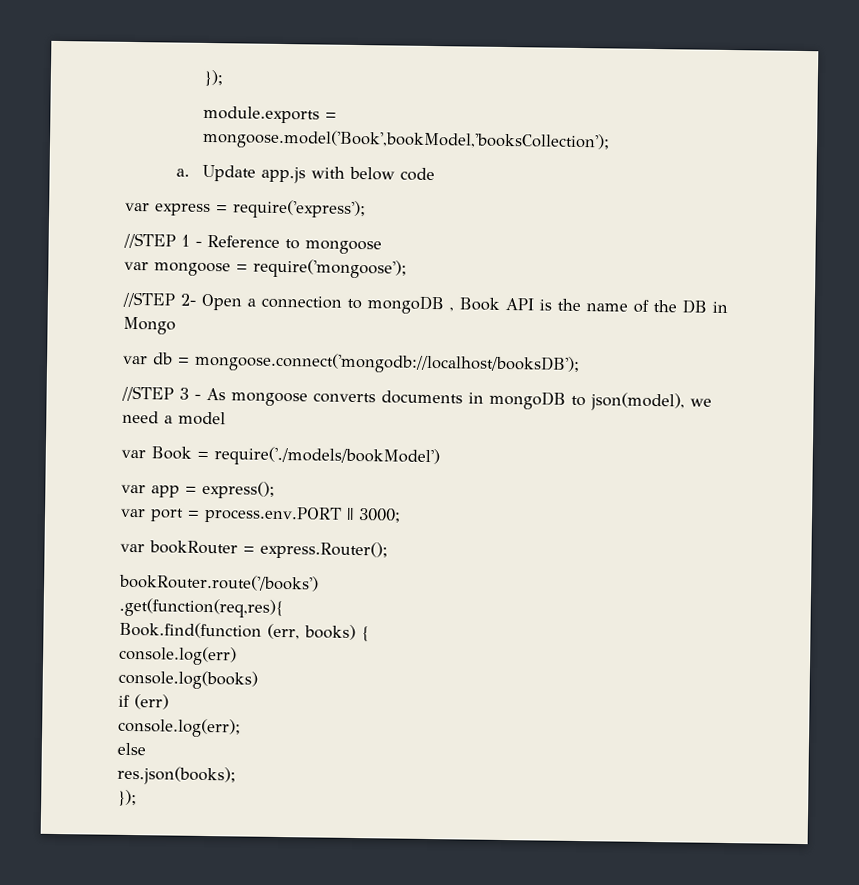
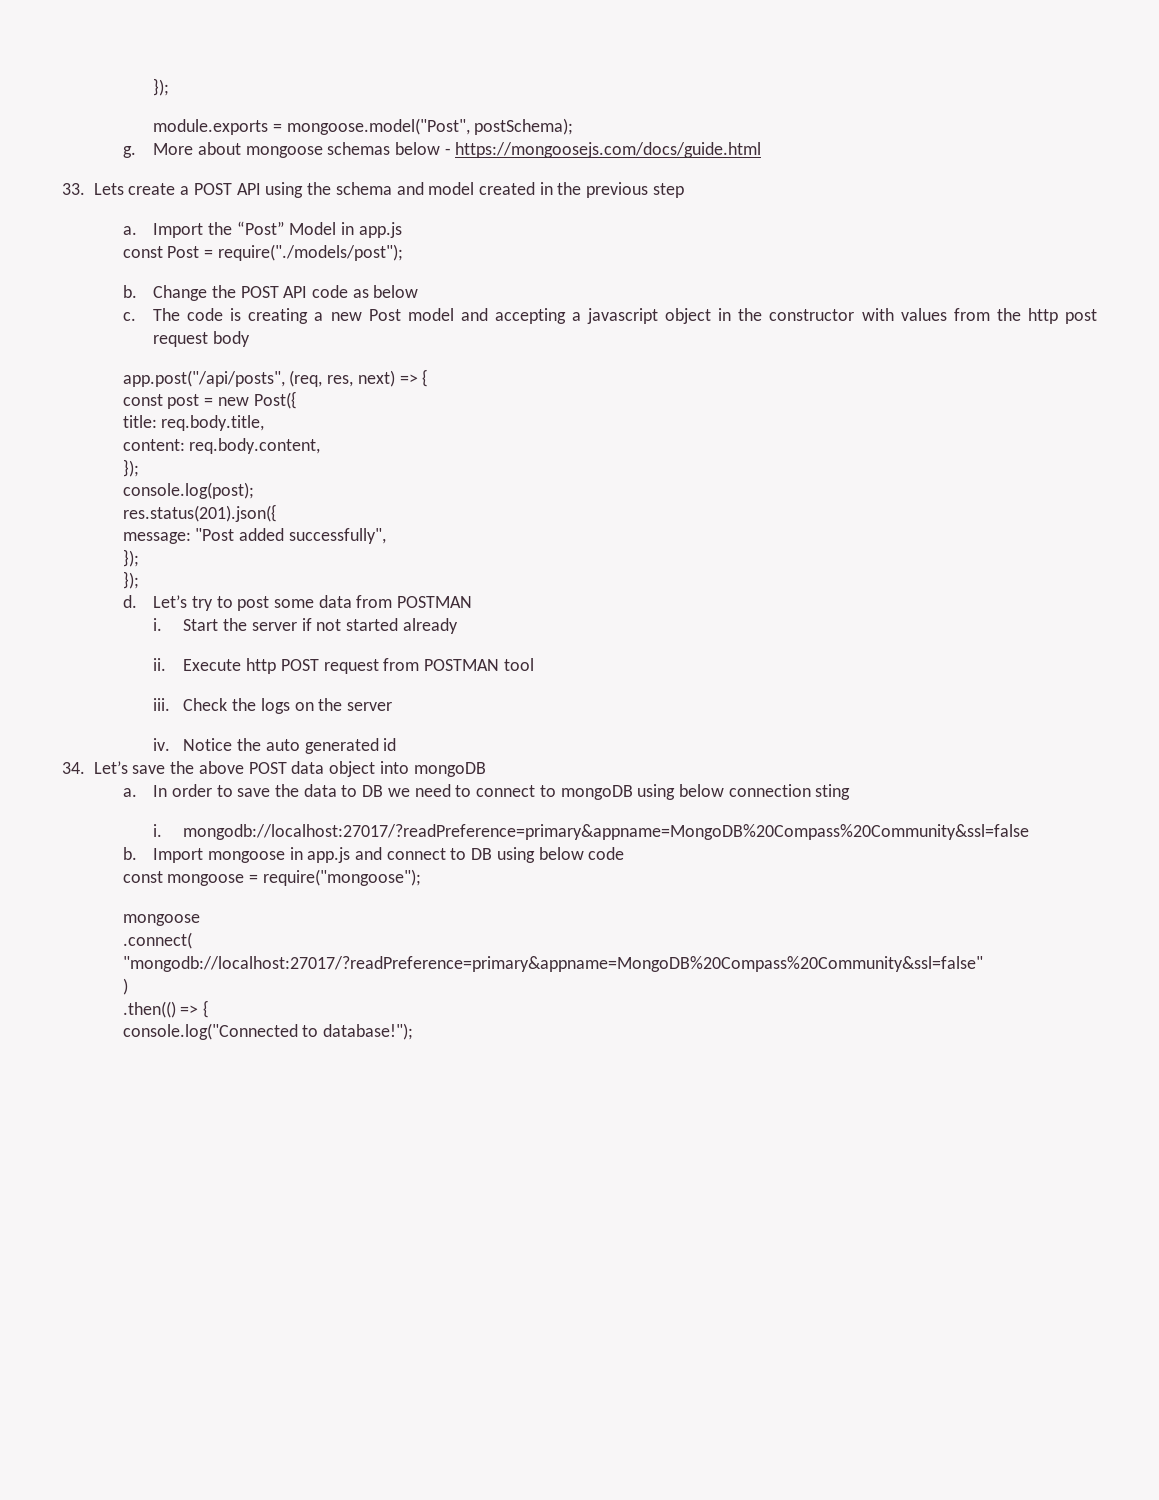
- module.exports = mongoose.model('Book',bookModel,'booksCollection');
- a. Update app.js with below code
- var express = require('express');
- //STEP 1 - Reference to mongoose
- var mongoose = require('mongoose');
- //STEP 2- Open a connection to mongoDB , Book API is the name of the DB in Mongo
- var db = mongoose.connect('mongodb://localhost/booksDB');
- //STEP 3 - As mongoose converts documents in mongoDB to json(model), we need a model
- var Book = require('./models/bookModel')
- var app = express();
- var port = process.env.PORT || 3000;
- var bookRouter = express.Router();
- bookRouter.route('/books')
- .get(function(req,res){
- Book.find(function (err, books) {
- console.log(err)
- console.log(books)
- if (err)
- console.log(err);
- else
- res.json(books);
+ module.exports = mongoose.model("Post", postSchema);
+ g. More about mongoose schemas below - https://mongoosejs.com/docs/guide.html
+ 33. Lets create a POST API using the schema and model created in the previous step
+ a. Import the “Post” Model in app.js
+ const Post = require("./models/post");
+ b. Change the POST API code as below
+ c. The code is creating a new Post model and accepting a javascript object in the constructor with values from the http post request body
+ app.post("/api/posts", (req, res, next) => {
+ const post = new Post({
+ title: req.body.title,
+ content: req.body.content,
  });
+ console.log(post);
+ res.status(201).json({
+ message: "Post added successfully",
+ });
+ });
+ d. Let’s try to post some data from POSTMAN
+ i. Start the server if not started already
+ ii. Execute http POST request from POSTMAN tool
+ iii. Check the logs on the server
+ iv. Notice the auto generated id
+ 34. Let’s save the above POST data object into mongoDB
+ a. In order to save the data to DB we need to connect to mongoDB using below connection sting
+ i. mongodb://localhost:27017/?readPreference=primary&appname=MongoDB%20Compass%20Community&ssl=false
+ b. Import mongoose in app.js and connect to DB using below code
+ const mongoose = require("mongoose");
+ mongoose
+ .connect(
+ "mongodb://localhost:27017/?readPreference=primary&appname=MongoDB%20Compass%20Community&ssl=false"
+ )
+ .then(() => {
+ console.log("Connected to database!");

